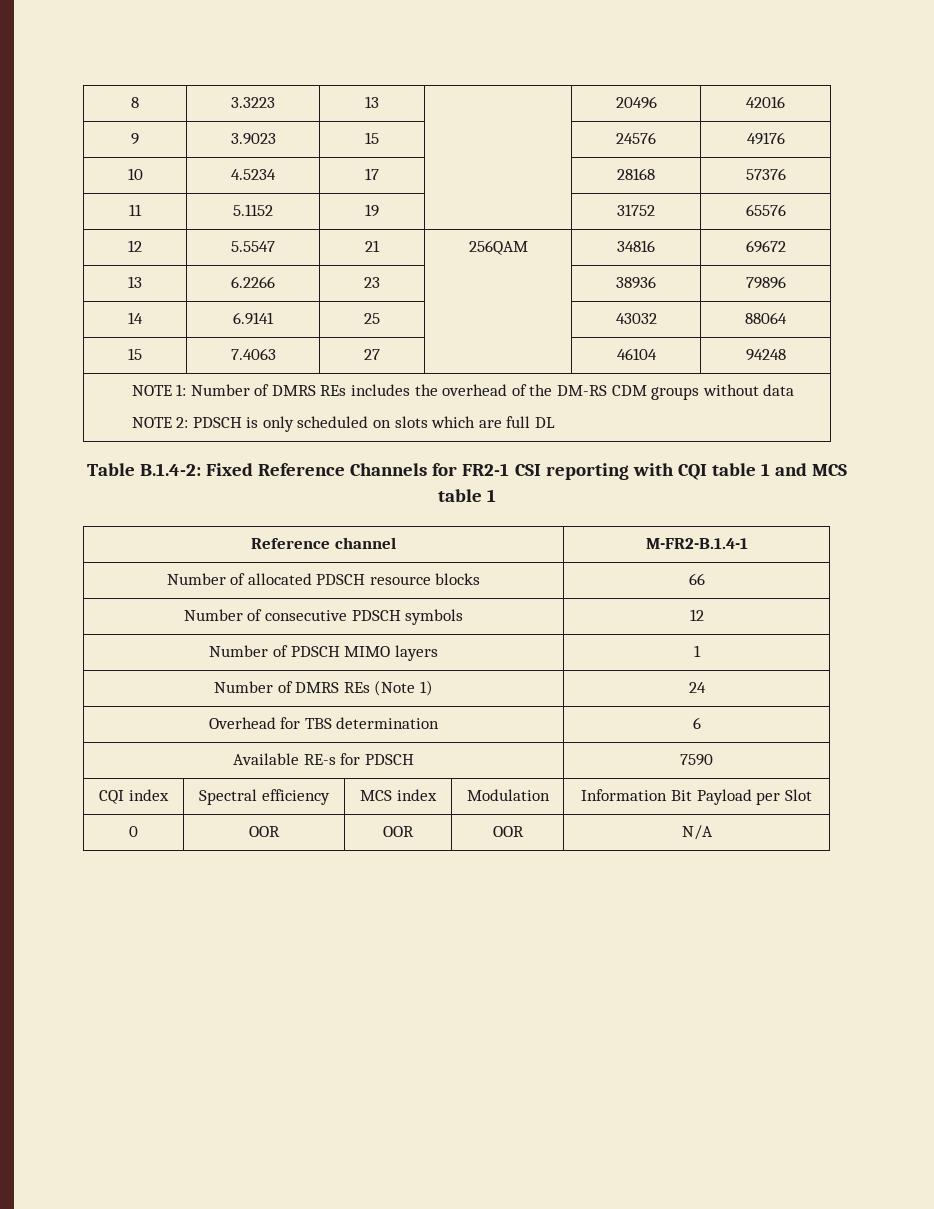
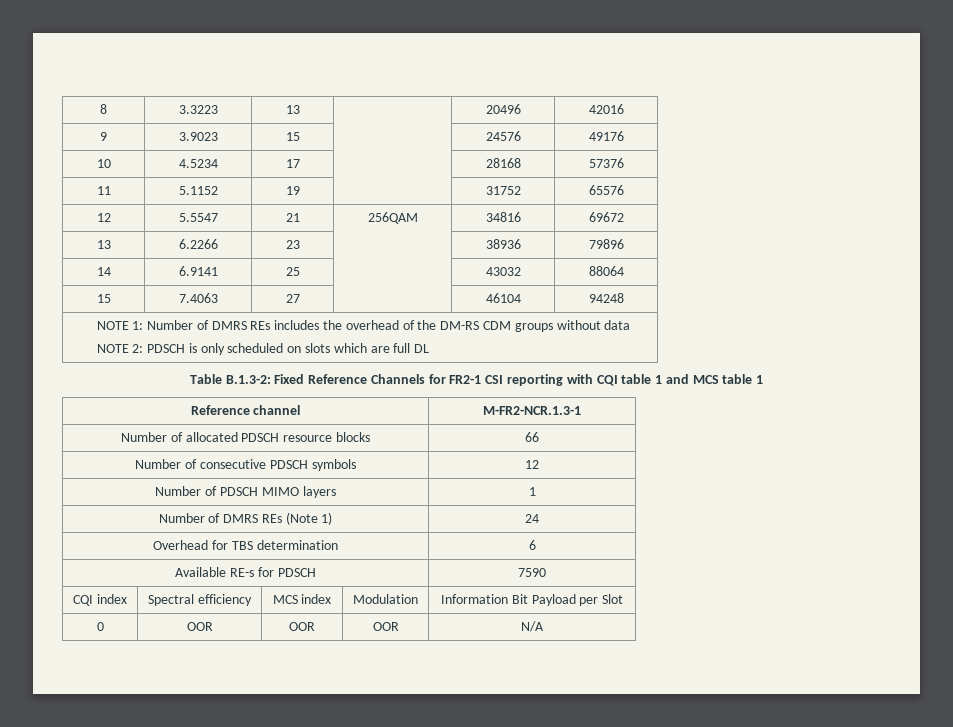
- Table B.1.4-2: Fixed Reference Channels for FR2-1 CSI reporting with CQI table 1 and MCS table 1
+ Table B.1.3-2: Fixed Reference Channels for FR2-1 CSI reporting with CQI table 1 and MCS table 1
- Reference channel | M-FR2-B.1.4-1
+ Reference channel | M-FR2-NCR.1.3-1

